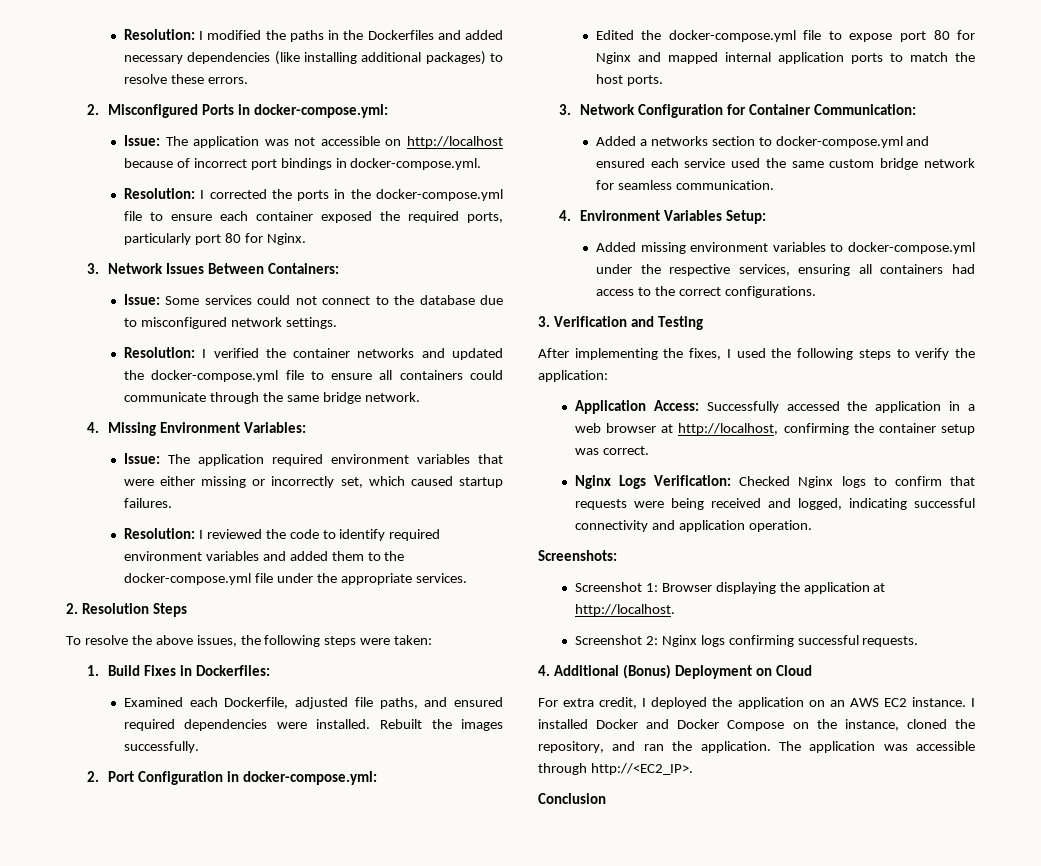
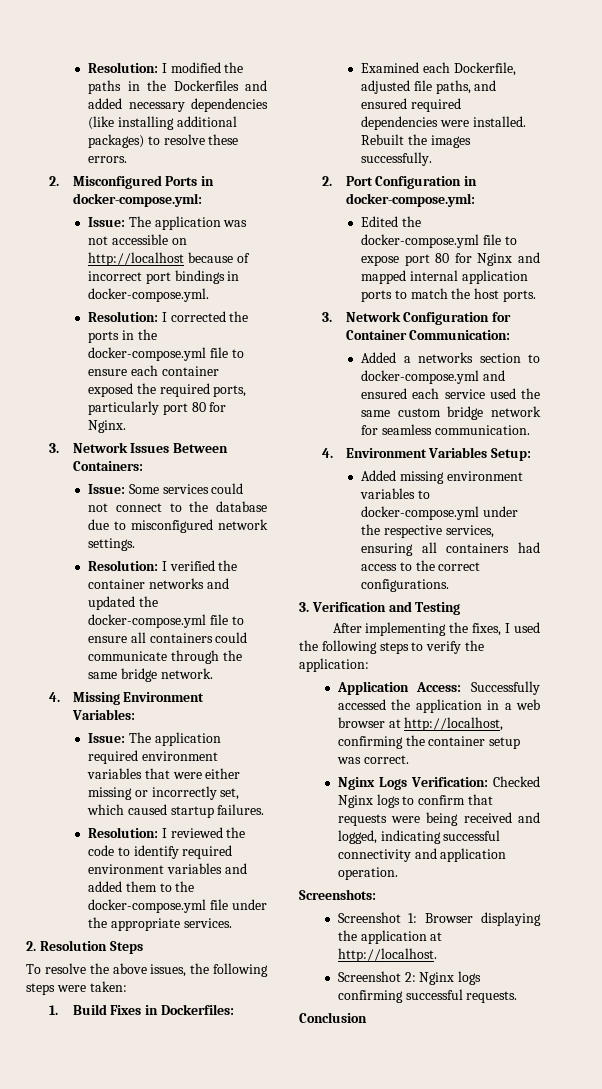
- 4. Additional (Bonus) Deployment on Cloud
- For extra credit, I deployed the application on an AWS EC2 instance. I installed Docker and Docker Compose on the instance, cloned the repository, and ran the application. The application was accessible through http://<EC2_IP>.

